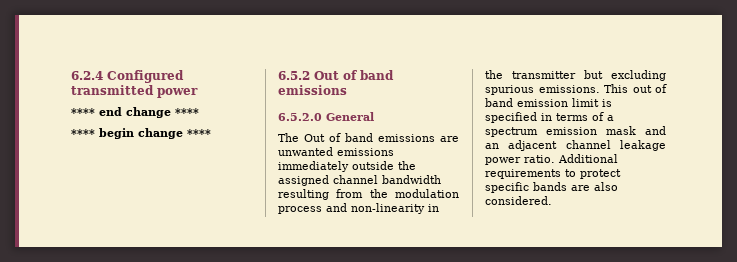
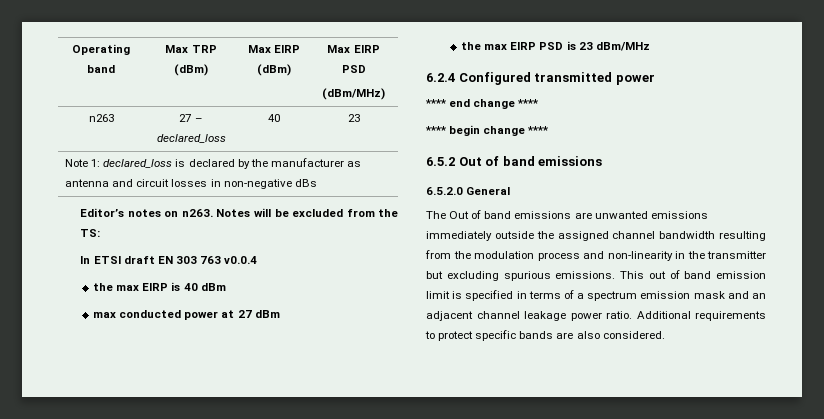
+ Operating band | Max TRP (dBm) | Max EIRP (dBm) | Max EIRP PSD
+ (dBm/MHz)
+ n263 | 27 – declared_loss | 40 | 23
+ Note 1: declared_loss is declared by the manufacturer as antenna and circuit losses in non-negative dBs
+ Editor’s notes on n263. Notes will be excluded from the TS:
+ In ETSI draft EN 303 763 v0.0.4
+ the max EIRP is 40 dBm
+ max conducted power at 27 dBm
+ the max EIRP PSD is 23 dBm/MHz

